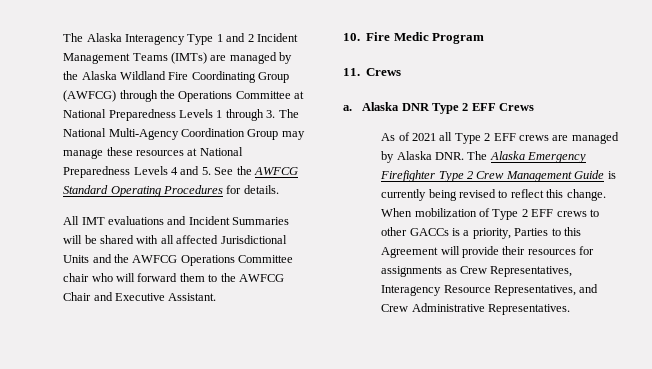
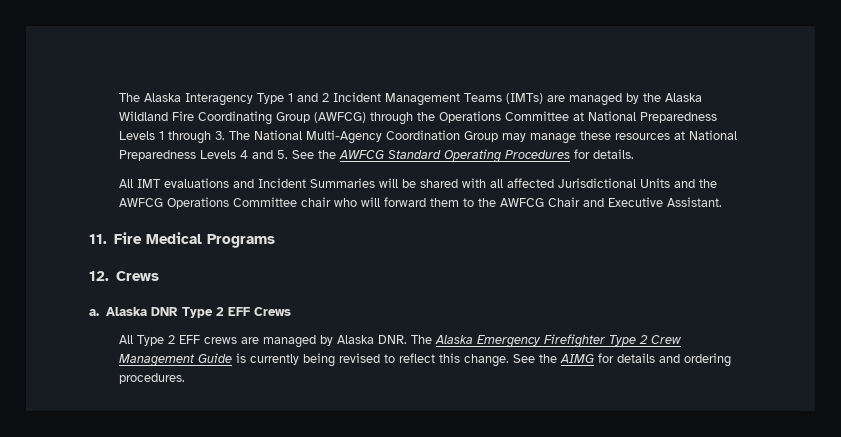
- 10. Fire Medic Program
- 11. Crews
+ 11. Fire Medical Programs
+ 12. Crews
- As of 2021 all Type 2 EFF crews are managed by Alaska DNR. The Alaska Emergency Firefighter Type 2 Crew Management Guide is currently being revised to reflect this change.
+ All Type 2 EFF crews are managed by Alaska DNR. The Alaska Emergency Firefighter Type 2 Crew Management Guide is currently being revised to reflect this change.
- When mobilization of Type 2 EFF crews to other GACCs is a priority, Parties to this Agreement will provide their resources for assignments as Crew Representatives, Interagency Resource Representatives, and Crew Administrative Representatives.
+ See the AIMG for details and ordering procedures.

